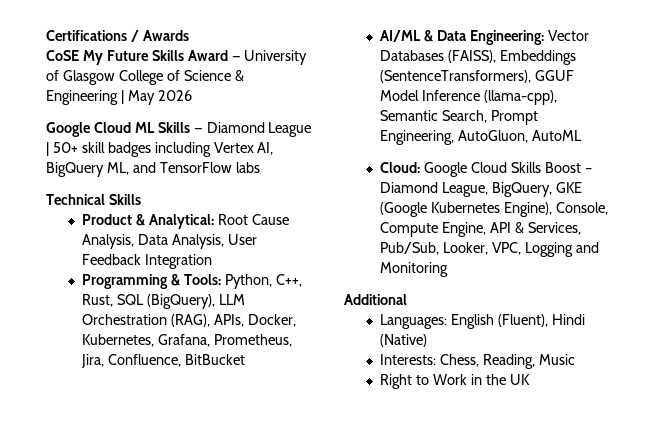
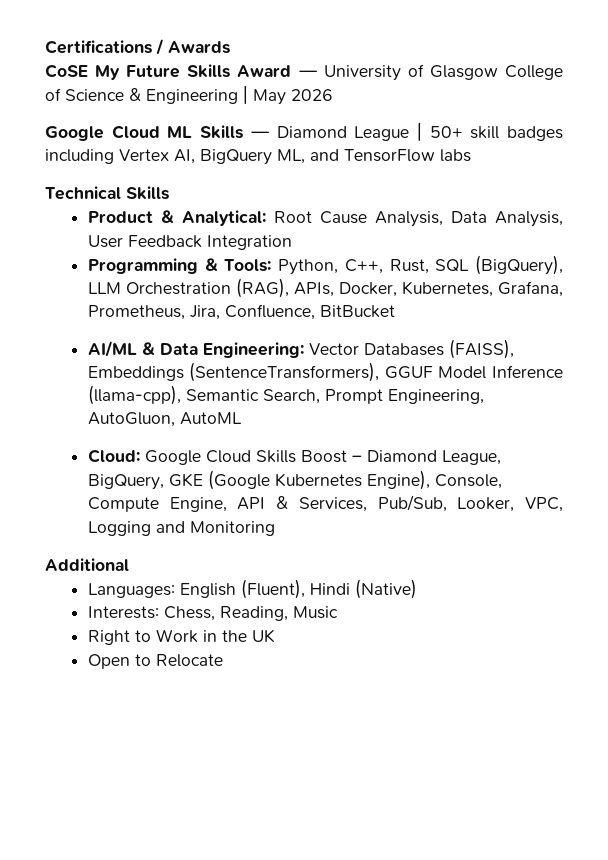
+ Open to Relocate

